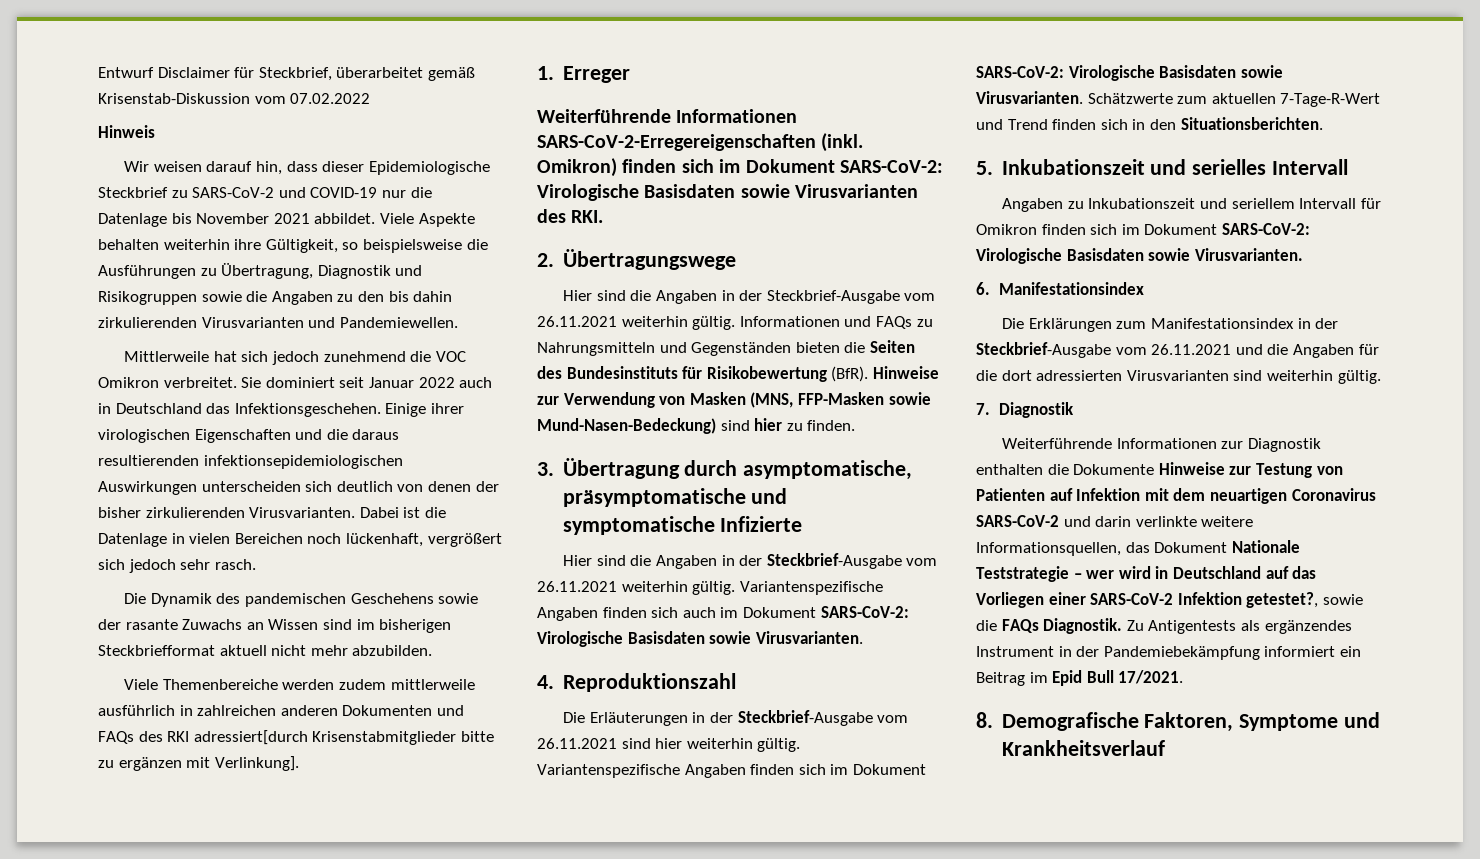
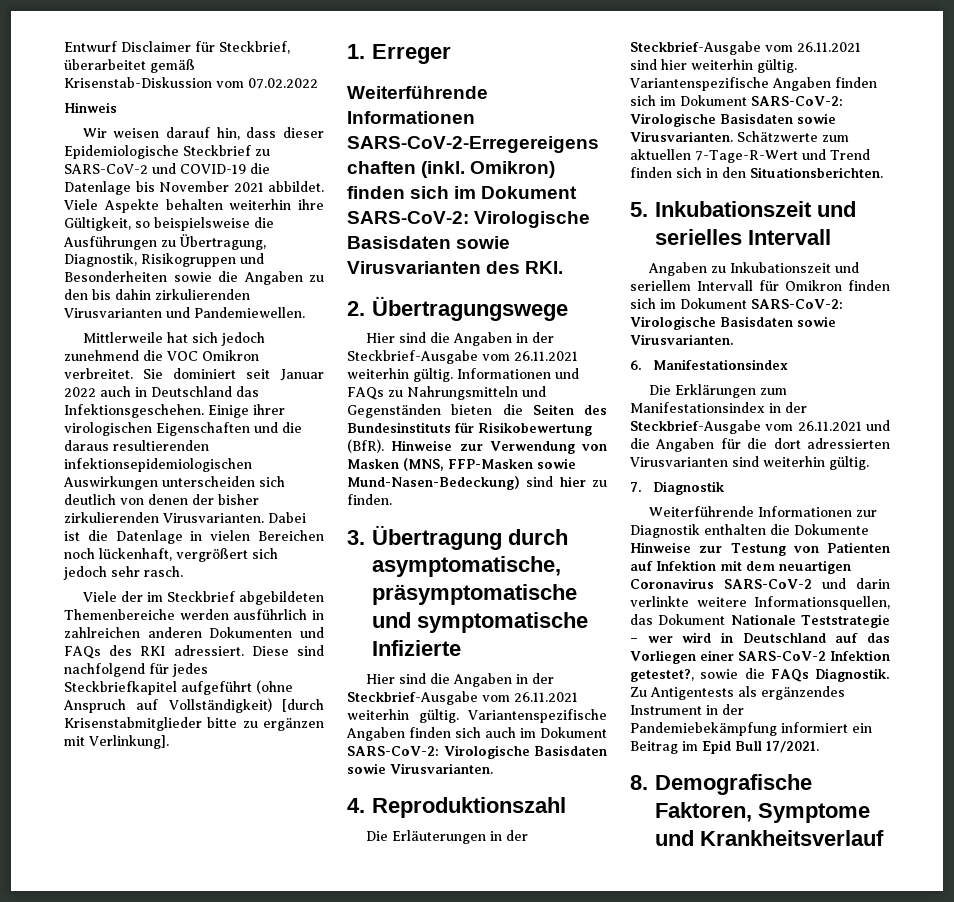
- Wir weisen darauf hin, dass dieser Epidemiologische Steckbrief zu SARS-CoV-2 und COVID-19 nur die Datenlage bis November 2021 abbildet.
+ Wir weisen darauf hin, dass dieser Epidemiologische Steckbrief zu SARS-CoV-2 und COVID-19 die Datenlage bis November 2021 abbildet.
- Viele Aspekte behalten weiterhin ihre Gültigkeit, so beispielsweise die Ausführungen zu Übertragung, Diagnostik und Risikogruppen sowie die Angaben zu den bis dahin zirkulierenden Virusvarianten und Pandemiewellen.
+ Viele Aspekte behalten weiterhin ihre Gültigkeit, so beispielsweise die Ausführungen zu Übertragung, Diagnostik, Risikogruppen und Besonderheiten sowie die Angaben zu den bis dahin zirkulierenden Virusvarianten und Pandemiewellen.
- Die Dynamik des pandemischen Geschehens sowie der rasante Zuwachs an Wissen sind im bisherigen Steckbriefformat aktuell nicht mehr abzubilden.
- Viele Themenbereiche werden zudem mittlerweile ausführlich in zahlreichen anderen Dokumenten und FAQs des RKI adressiert[durch Krisenstabmitglieder bitte zu ergänzen mit Verlinkung].
+ Viele der im Steckbrief abgebildeten Themenbereiche werden ausführlich in zahlreichen anderen Dokumenten und FAQs des RKI adressiert. Diese sind nachfolgend für jedes Steckbriefkapitel aufgeführt (ohne Anspruch auf Vollständigkeit) [durch Krisenstabmitglieder bitte zu ergänzen mit Verlinkung].

